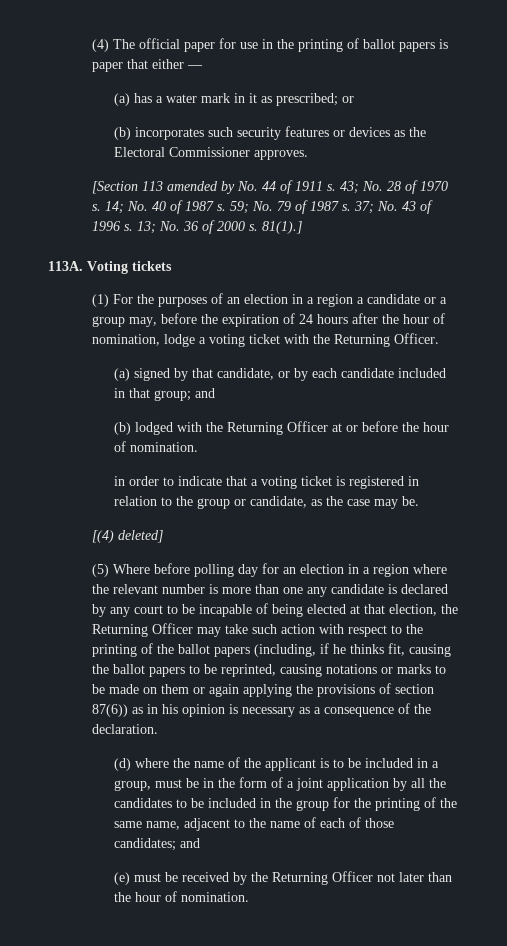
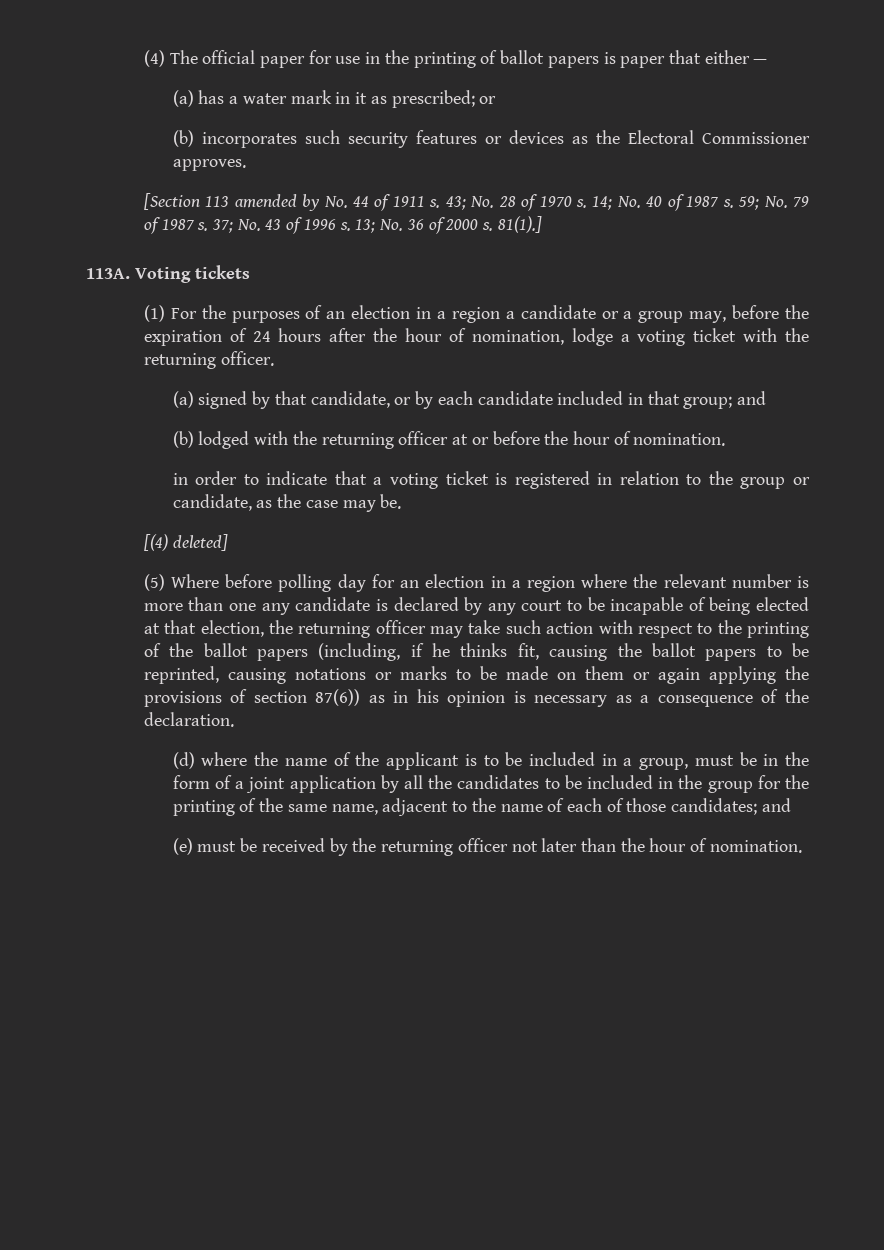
- (1) For the purposes of an election in a region a candidate or a group may, before the expiration of 24 hours after the hour of nomination, lodge a voting ticket with the Returning Officer.
+ (1) For the purposes of an election in a region a candidate or a group may, before the expiration of 24 hours after the hour of nomination, lodge a voting ticket with the returning officer.
- (b) lodged with the Returning Officer at or before the hour of nomination.
+ (b) lodged with the returning officer at or before the hour of nomination.
- (5) Where before polling day for an election in a region where the relevant number is more than one any candidate is declared by any court to be incapable of being elected at that election, the Returning Officer may take such action with respect to the printing of the ballot papers (including, if he thinks fit, causing the ballot papers to be reprinted, causing notations or marks to be made on them or again applying the provisions of section 87(6)) as in his opinion is necessary as a consequence of the declaration.
+ (5) Where before polling day for an election in a region where the relevant number is more than one any candidate is declared by any court to be incapable of being elected at that election, the returning officer may take such action with respect to the printing of the ballot papers (including, if he thinks fit, causing the ballot papers to be reprinted, causing notations or marks to be made on them or again applying the provisions of section 87(6)) as in his opinion is necessary as a consequence of the declaration.
- (e) must be received by the Returning Officer not later than the hour of nomination.
+ (e) must be received by the returning officer not later than the hour of nomination.

